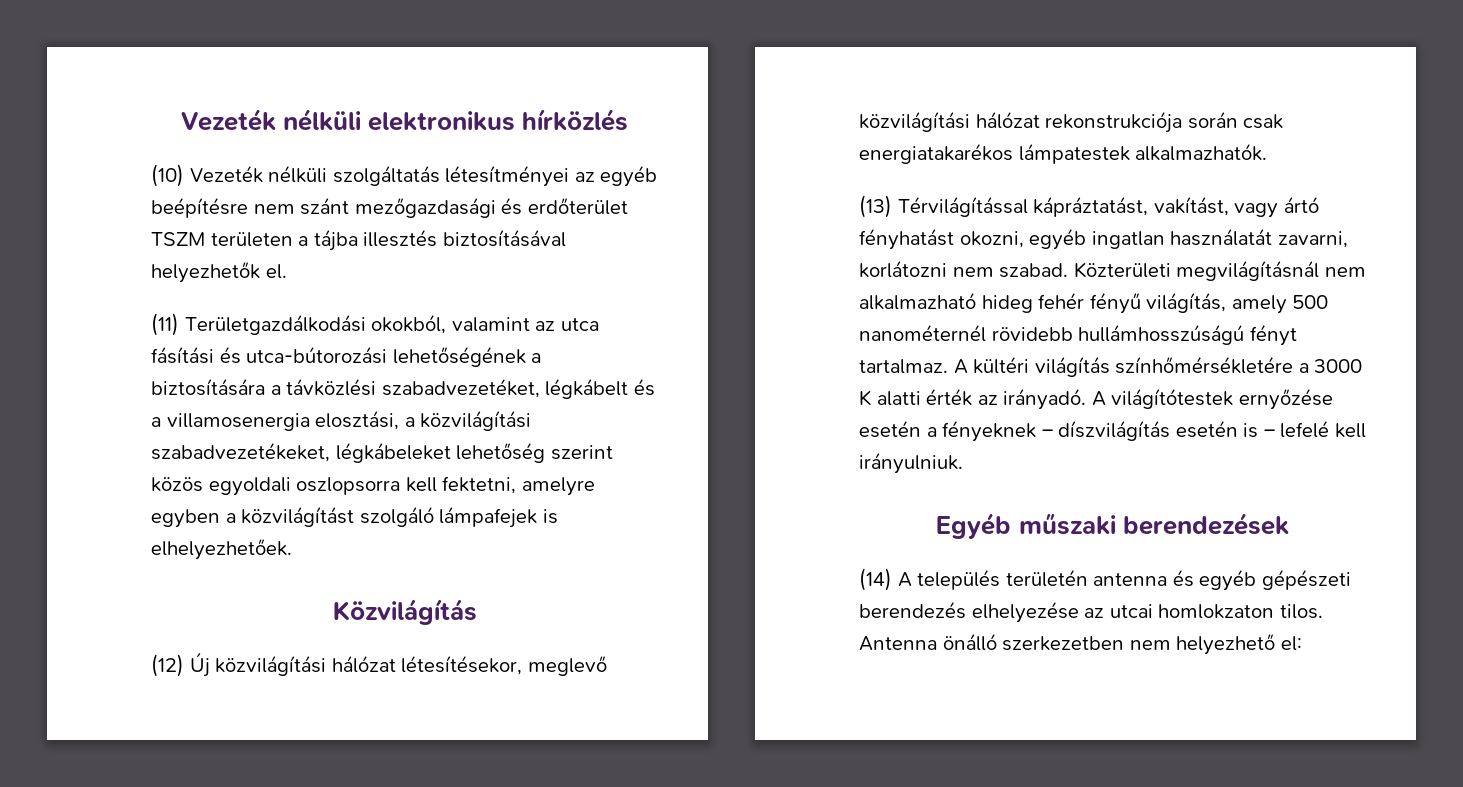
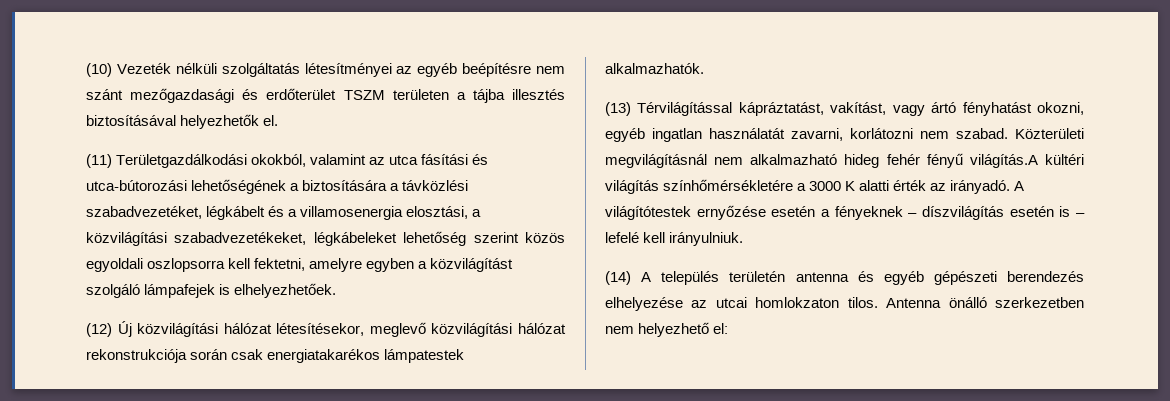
- Vezeték nélküli elektronikus hírközlés
- Közvilágítás
- Közterületi megvilágításnál nem alkalmazható hideg fehér fényű világítás, amely 500 nanométernél rövidebb hullámhosszúságú fényt tartalmaz. A kültéri világítás színhőmérsékletére a 3000 K alatti érték az irányadó.
+ Közterületi megvilágításnál nem alkalmazható hideg fehér fényű világítás.A kültéri világítás színhőmérsékletére a 3000 K alatti érték az irányadó.
- Egyéb műszaki berendezések

